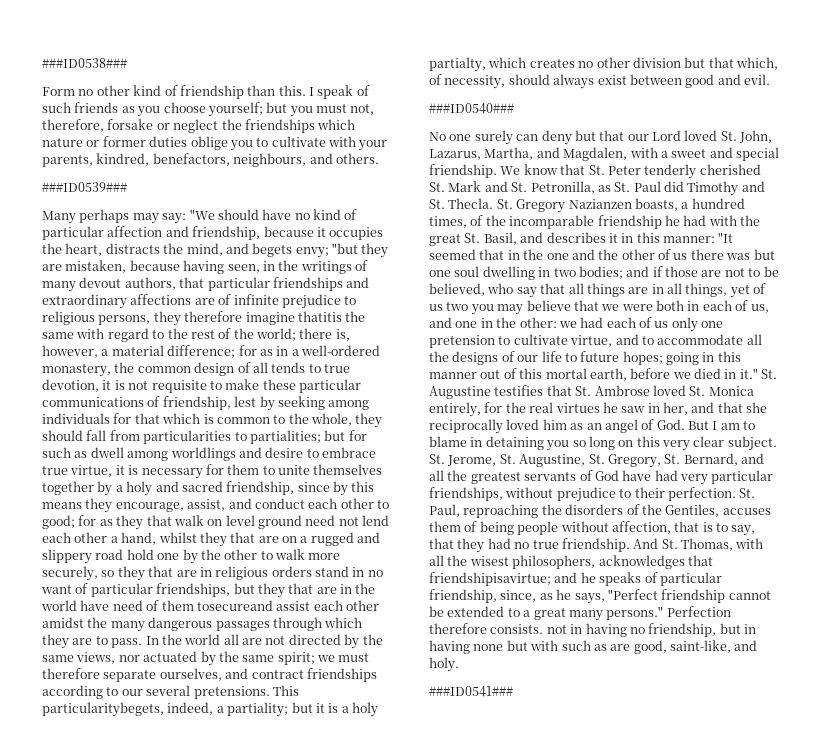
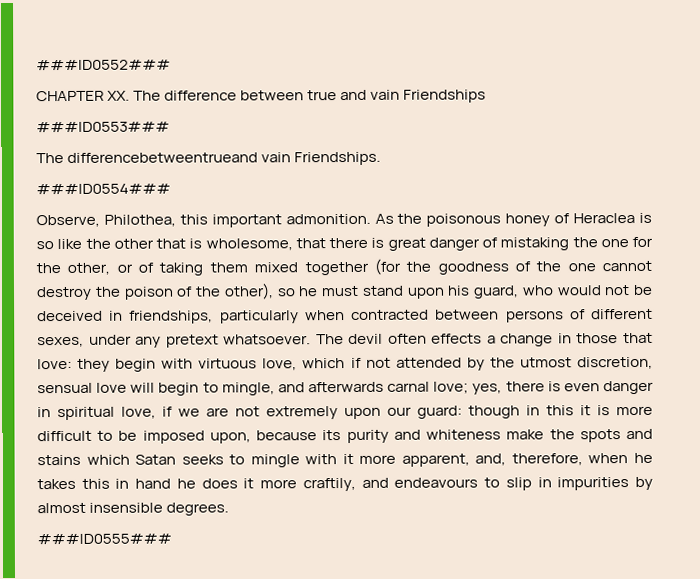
- ###ID0538###
- Form no other kind of friendship than this. I speak of such friends as you choose yourself; but you must not, therefore, forsake or neglect the friendships which nature or former duties oblige you to cultivate with your parents, kindred, benefactors, neighbours, and others.
- ###ID0539###
- Many perhaps may say: "We should have no kind of particular affection and friendship, because it occupies the heart, distracts the mind, and begets envy; "but they are mistaken, because having seen, in the writings of many devout authors, that particular friendships and extraordinary affections are of infinite prejudice to religious persons, they therefore imagine thatitis the same with regard to the rest of the world; there is, however, a material difference; for as in a well-ordered monastery, the common design of all tends to true devotion, it is not requisite to make these particular communications of friendship, lest by seeking among individuals for that which is common to the whole, they should fall from particularities to partialities; but for such as dwell among worldlings and desire to embrace true virtue, it is necessary for them to unite themselves together by a holy and sacred friendship, since by this means they encourage, assist, and conduct each other to good; for as they that walk on level ground need not lend each other a hand, whilst they that are on a rugged and slippery road hold one by the other to walk more securely, so they that are in religious orders stand in no want of particular friendships, but they that are in the world have need of them tosecureand assist each other amidst the many dangerous passages through which they are to pass. In the world all are not directed by the same views, nor actuated by the same spirit; we must therefore separate ourselves, and contract friendships according to our several pretensions. This particularitybegets, indeed, a partiality; but it is a holy partialty, which creates no other division but that which, of necessity, should always exist between good and evil.
- ###ID0540###
- No one surely can deny but that our Lord loved St. John, Lazarus, Martha, and Magdalen, with a sweet and special friendship. We know that St. Peter tenderly cherished St. Mark and St. Petronilla, as St. Paul did Timothy and St. Thecla. St. Gregory Nazianzen boasts, a hundred times, of the incomparable friendship he had with the great St. Basil, and describes it in this manner: "It seemed that in the one and the other of us there was but one soul dwelling in two bodies; and if those are not to be believed, who say that all things are in all things, yet of us two you may believe that we were both in each of us, and one in the other: we had each of us only one pretension to cultivate virtue, and to accommodate all the designs of our life to future hopes; going in this manner out of this mortal earth, before we died in it." St. Augustine testifies that St. Ambrose loved St. Monica entirely, for the real virtues he saw in her, and that she reciprocally loved him as an angel of God. But I am to blame in detaining you so long on this very clear subject. St. Jerome, St. Augustine, St. Gregory, St. Bernard, and all the greatest servants of God have had very particular friendships, without prejudice to their perfection. St. Paul, reproaching the disorders of the Gentiles, accuses them of being people without affection, that is to say, that they had no true friendship. And St. Thomas, with all the wisest philosophers, acknowledges that friendshipisavirtue; and he speaks of particular friendship, since, as he says, "Perfect friendship cannot be extended to a great many persons." Perfection therefore consists. not in having no friendship, but in having none but with such as are good, saint-like, and holy.
- ###ID0541###
+ ###ID0552###
+ CHAPTER XX. The difference between true and vain Friendships
+ ###ID0553###
+ The differencebetweentrueand vain Friendships.
+ ###ID0554###
+ Observe, Philothea, this important admonition. As the poisonous honey of Heraclea is so like the other that is wholesome, that there is great danger of mistaking the one for the other, or of taking them mixed together (for the goodness of the one cannot destroy the poison of the other), so he must stand upon his guard, who would not be deceived in friendships, particularly when contracted between persons of different sexes, under any pretext whatsoever. The devil often effects a change in those that love: they begin with virtuous love, which if not attended by the utmost discretion, sensual love will begin to mingle, and afterwards carnal love; yes, there is even danger in spiritual love, if we are not extremely upon our guard: though in this it is more difficult to be imposed upon, because its purity and whiteness make the spots and stains which Satan seeks to mingle with it more apparent, and, therefore, when he takes this in hand he does it more craftily, and endeavours to slip in impurities by almost insensible degrees.
+ ###ID0555###

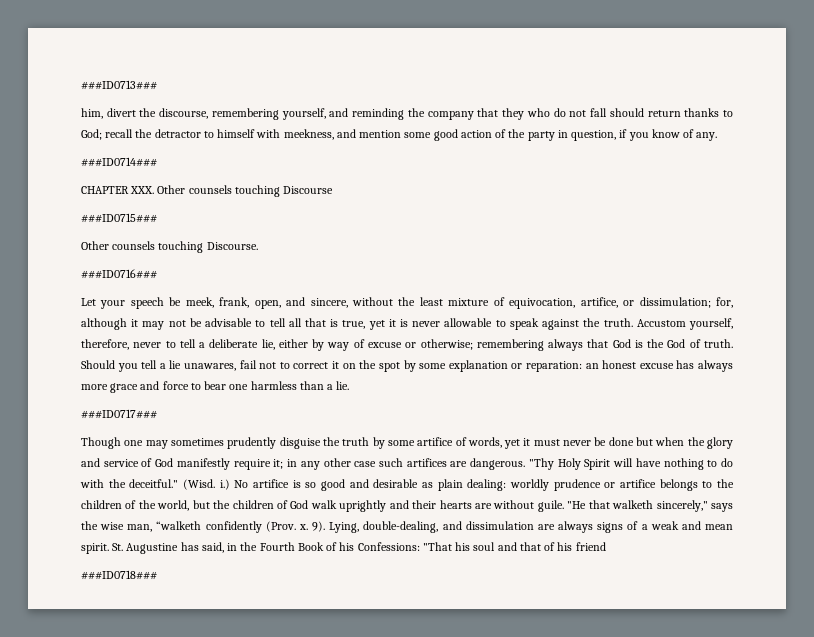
- ###ID0552###
- CHAPTER XX. The difference between true and vain Friendships
- ###ID0553###
- The differencebetweentrueand vain Friendships.
- ###ID0554###
- Observe, Philothea, this important admonition. As the poisonous honey of Heraclea is so like the other that is wholesome, that there is great danger of mistaking the one for the other, or of taking them mixed together (for the goodness of the one cannot destroy the poison of the other), so he must stand upon his guard, who would not be deceived in friendships, particularly when contracted between persons of different sexes, under any pretext whatsoever. The devil often effects a change in those that love: they begin with virtuous love, which if not attended by the utmost discretion, sensual love will begin to mingle, and afterwards carnal love; yes, there is even danger in spiritual love, if we are not extremely upon our guard: though in this it is more difficult to be imposed upon, because its purity and whiteness make the spots and stains which Satan seeks to mingle with it more apparent, and, therefore, when he takes this in hand he does it more craftily, and endeavours to slip in impurities by almost insensible degrees.
- ###ID0555###
+ ###ID0713###
+ him, divert the discourse, remembering yourself, and reminding the company that they who do not fall should return thanks to God; recall the detractor to himself with meekness, and mention some good action of the party in question, if you know of any.
+ ###ID0714###
+ CHAPTER XXX. Other counsels touching Discourse
+ ###ID0715###
+ Other counsels touching Discourse.
+ ###ID0716###
+ Let your speech be meek, frank, open, and sincere, without the least mixture of equivocation, artifice, or dissimulation; for, although it may not be advisable to tell all that is true, yet it is never allowable to speak against the truth. Accustom yourself, therefore, never to tell a deliberate lie, either by way of excuse or otherwise; remembering always that God is the God of truth. Should you tell a lie unawares, fail not to correct it on the spot by some explanation or reparation: an honest excuse has always more grace and force to bear one harmless than a lie.
+ ###ID0717###
+ Though one may sometimes prudently disguise the truth by some artifice of words, yet it must never be done but when the glory and service of God manifestly require it; in any other case such artifices are dangerous. "Thy Holy Spirit will have nothing to do with the deceitful." (Wisd. i.) No artifice is so good and desirable as plain dealing: worldly prudence or artifice belongs to the children of the world, but the children of God walk uprightly and their hearts are without guile. "He that walketh sincerely," says the wise man, “walketh confidently (Prov. x. 9). Lying, double-dealing, and dissimulation are always signs of a weak and mean spirit. St. Augustine has said, in the Fourth Book of his Confessions: "That his soul and that of his friend
+ ###ID0718###

